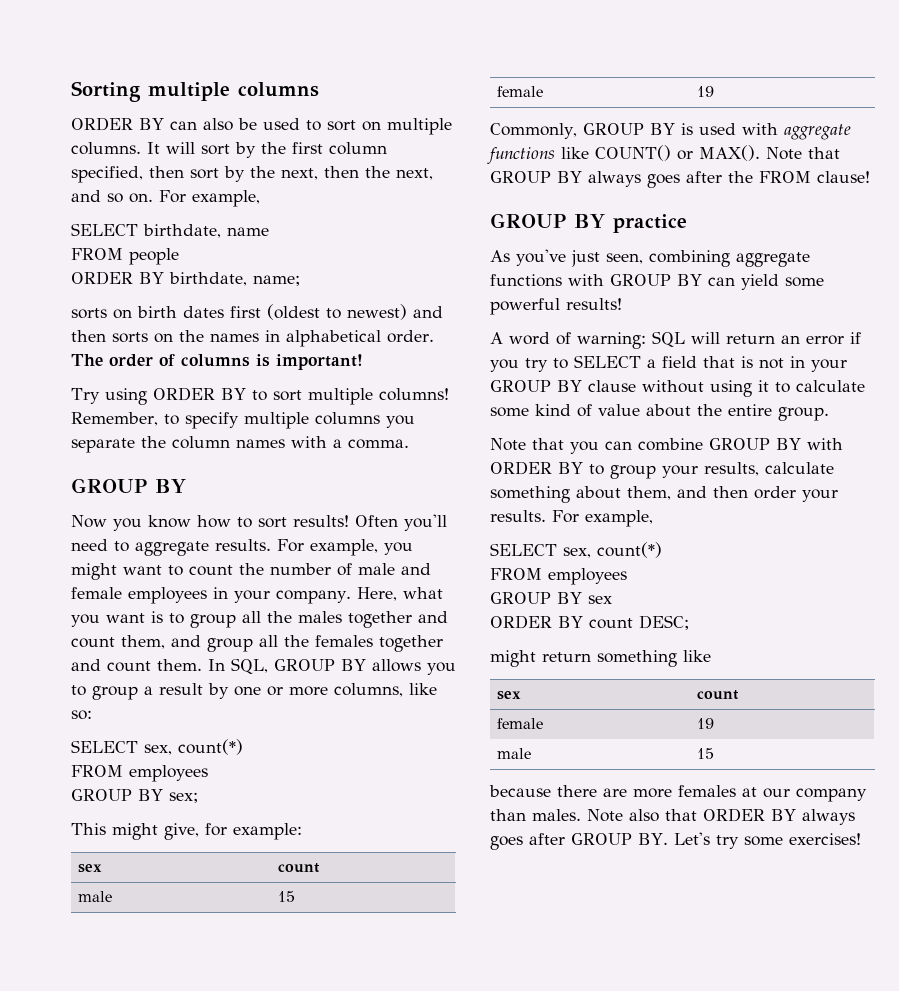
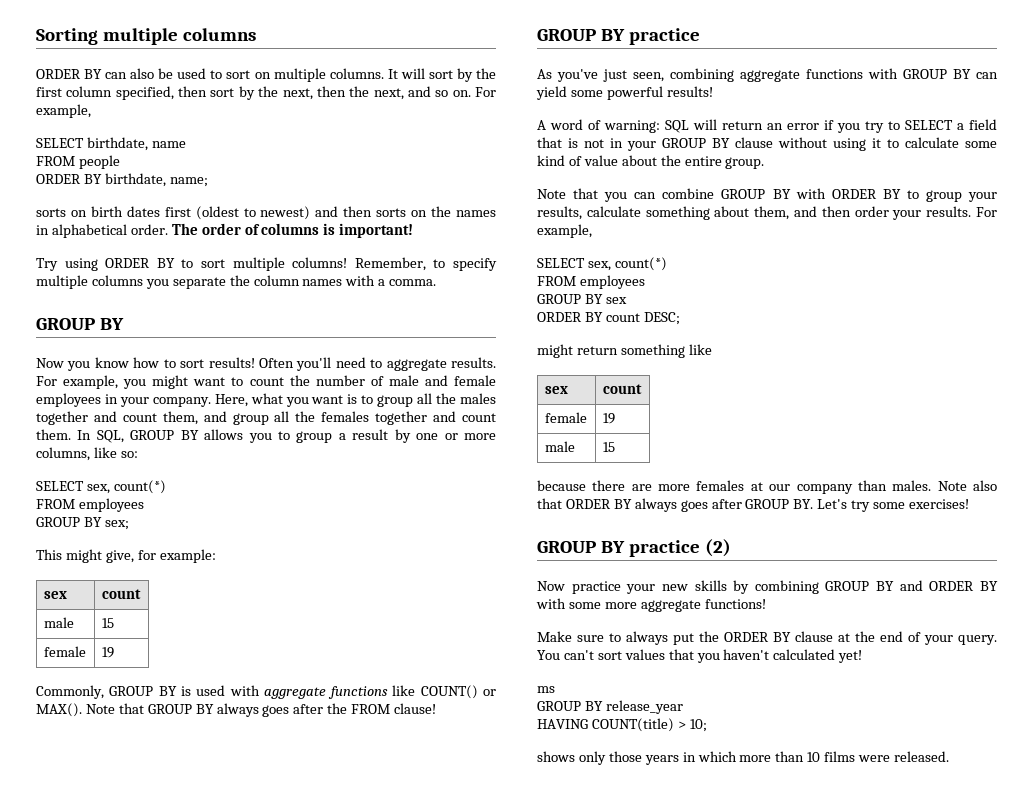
+ GROUP BY practice (2)
+ Now practice your new skills by combining GROUP BY and ORDER BY with some more aggregate functions!
+ Make sure to always put the ORDER BY clause at the end of your query. You can't sort values that you haven't calculated yet!
+ ms
+ GROUP BY release_year
+ HAVING COUNT(title) > 10;
+ shows only those years in which more than 10 films were released.

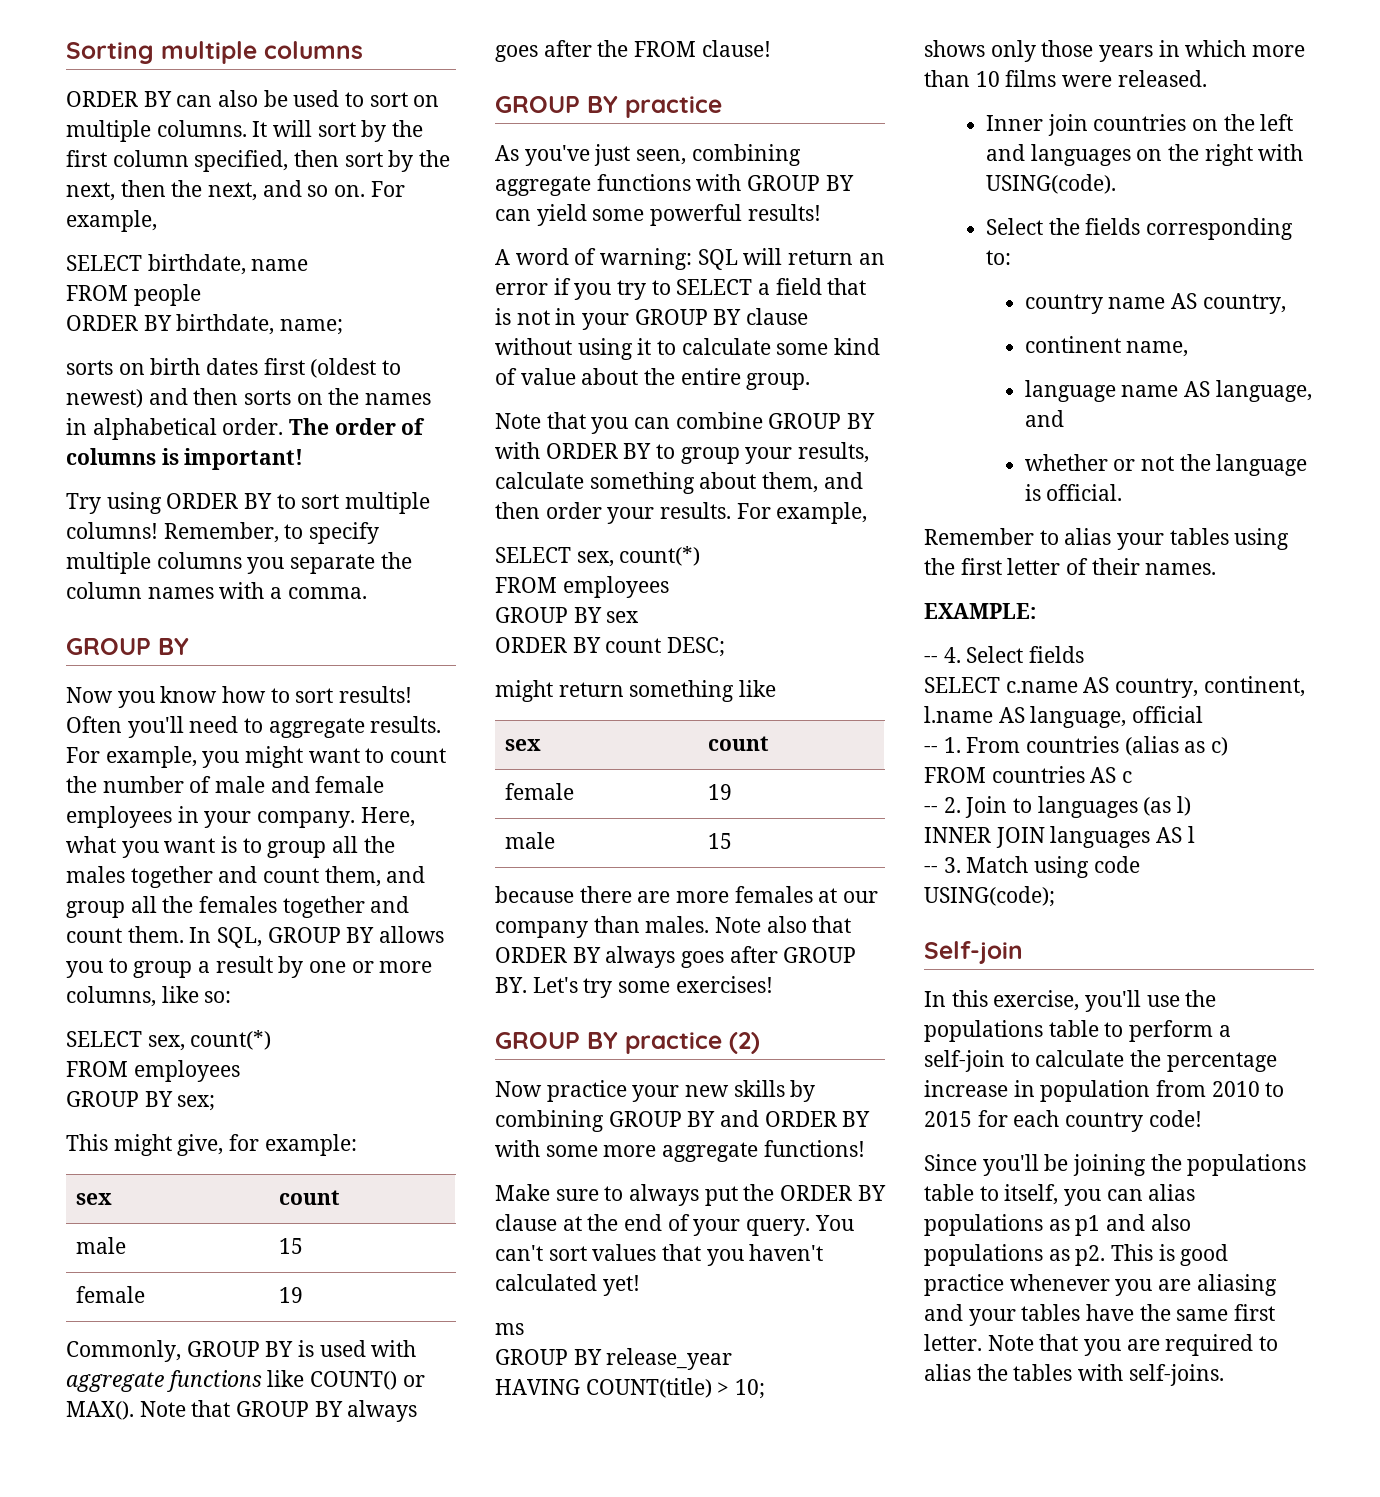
+ Inner join countries on the left and languages on the right with USING(code).
+ Select the fields corresponding to:
+ country name AS country,
+ continent name,
+ language name AS language, and
+ whether or not the language is official.
+ Remember to alias your tables using the first letter of their names.
+ EXAMPLE:
+ -- 4. Select fields
+ SELECT c.name AS country, continent, l.name AS language, official
+ -- 1. From countries (alias as c)
+ FROM countries AS c
+ -- 2. Join to languages (as l)
+ INNER JOIN languages AS l
+ -- 3. Match using code
+ USING(code);
+ Self-join
+ In this exercise, you'll use the populations table to perform a self-join to calculate the percentage increase in population from 2010 to 2015 for each country code!
+ Since you'll be joining the populations table to itself, you can alias populations as p1 and also populations as p2. This is good practice whenever you are aliasing and your tables have the same first letter. Note that you are required to alias the tables with self-joins.

